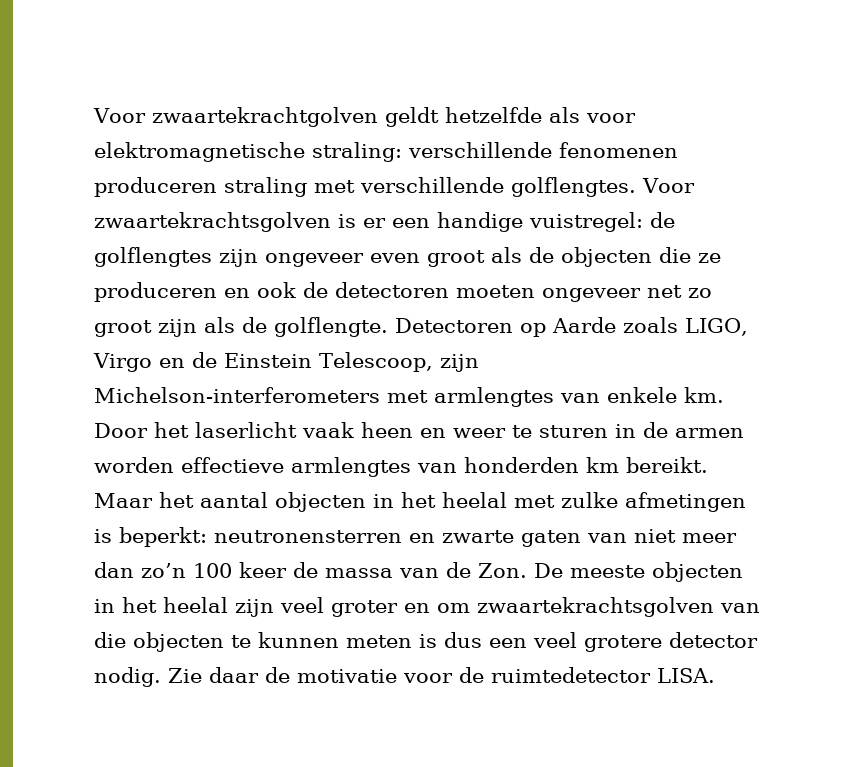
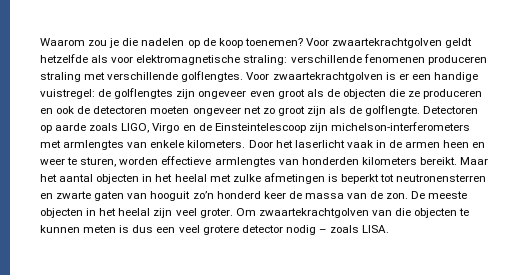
+ Waarom zou je die nadelen op de koop toenemen?
- Voor zwaartekrachtsgolven is er een handige vuistregel: de golflengtes zijn ongeveer even groot als de objecten die ze produceren en ook de detectoren moeten ongeveer net zo groot zijn als de golflengte.
+ Voor zwaartekrachtgolven is er een handige vuistregel: de golflengtes zijn ongeveer even groot als de objecten die ze produceren en ook de detectoren moeten ongeveer net zo groot zijn als de golflengte.
- Detectoren op Aarde zoals LIGO, Virgo en de Einstein Telescoop, zijn Michelson-interferometers met armlengtes van enkele km.
+ Detectoren op aarde zoals LIGO, Virgo en de Einsteintelescoop zijn michelson-interferometers met armlengtes van enkele kilometers.
- Door het laserlicht vaak heen en weer te sturen in de armen worden effectieve armlengtes van honderden km bereikt.
+ Door het laserlicht vaak in de armen heen en weer te sturen, worden effectieve armlengtes van honderden kilometers bereikt.
- Maar het aantal objecten in het heelal met zulke afmetingen is beperkt: neutronensterren en zwarte gaten van niet meer dan zo’n 100 keer de massa van de Zon. De meeste objecten in het heelal zijn veel groter en om zwaartekrachtsgolven van die objecten te kunnen meten is dus een veel grotere detector nodig. Zie daar de motivatie voor de ruimtedetector LISA.
+ Maar het aantal objecten in het heelal met zulke afmetingen is beperkt tot neutronensterren en zwarte gaten van hooguit zo’n honderd keer de massa van de zon. De meeste objecten in het heelal zijn veel groter. Om zwaartekrachtgolven van die objecten te kunnen meten is dus een veel grotere detector nodig – zoals LISA.

